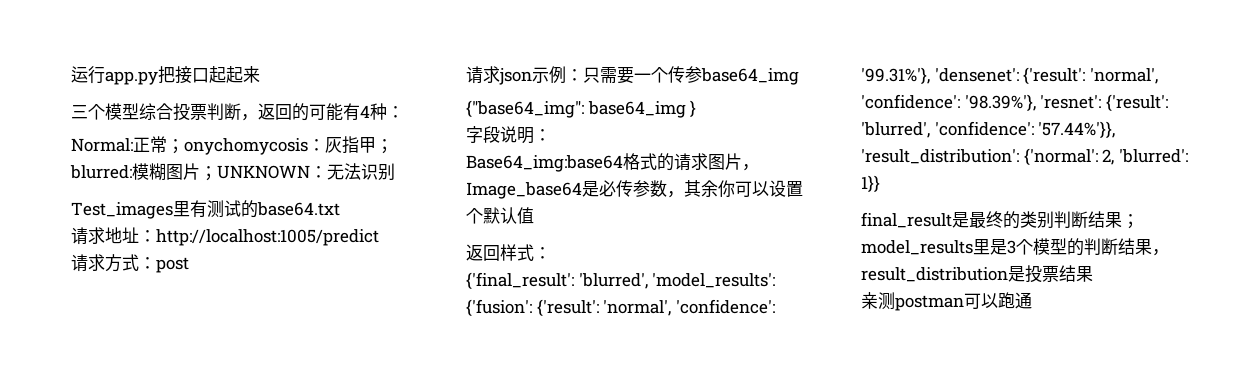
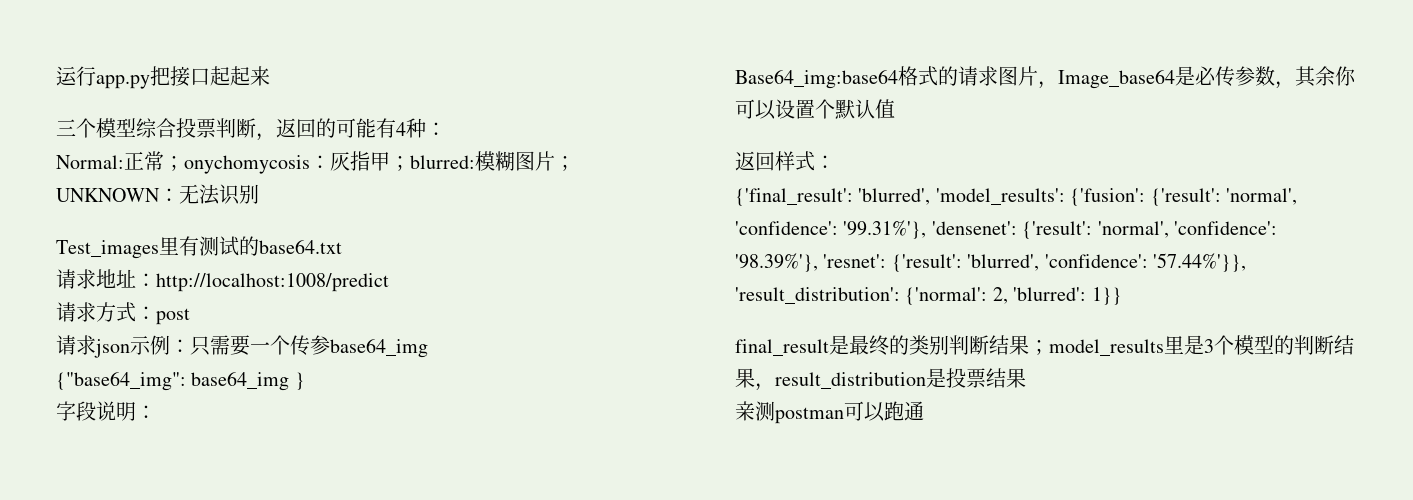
- 请求地址：http://localhost:1005/predict
+ 请求地址：http://localhost:1008/predict

